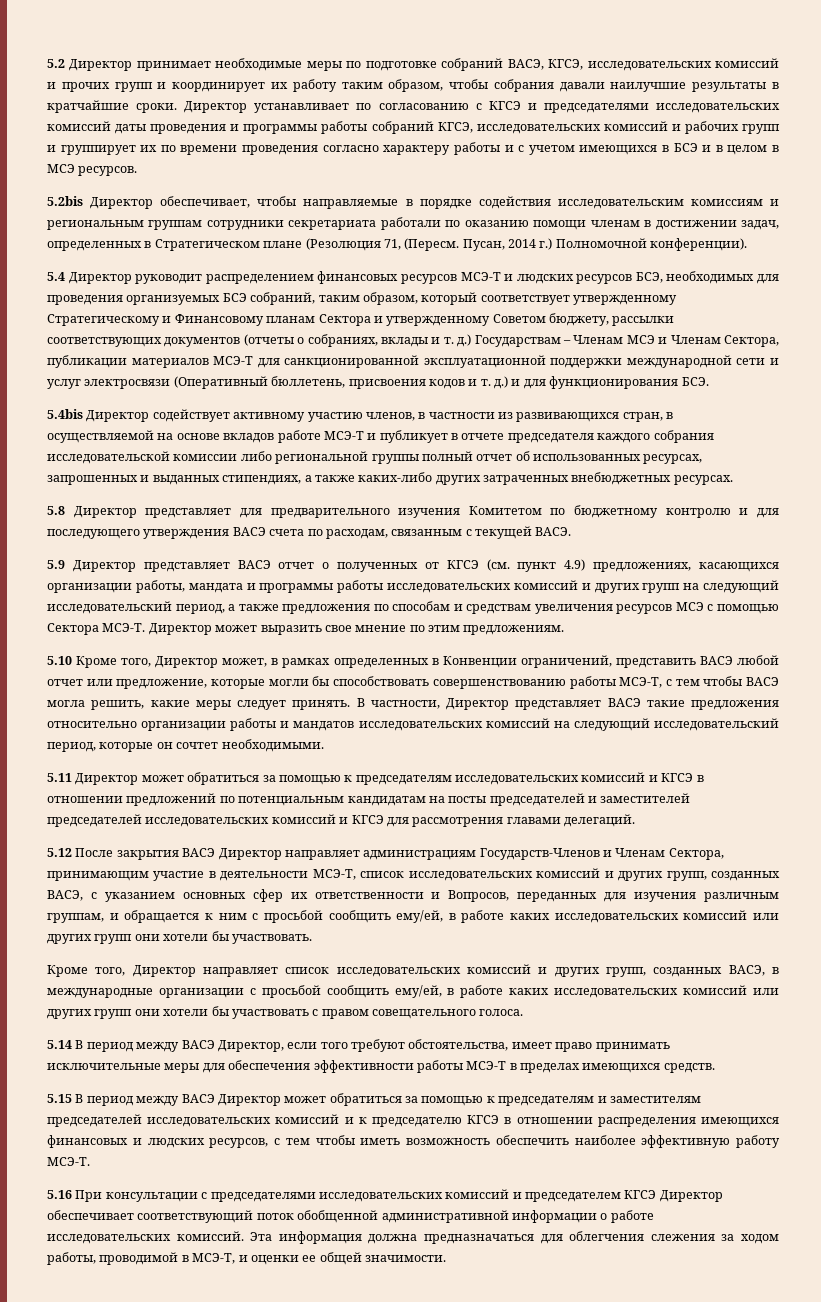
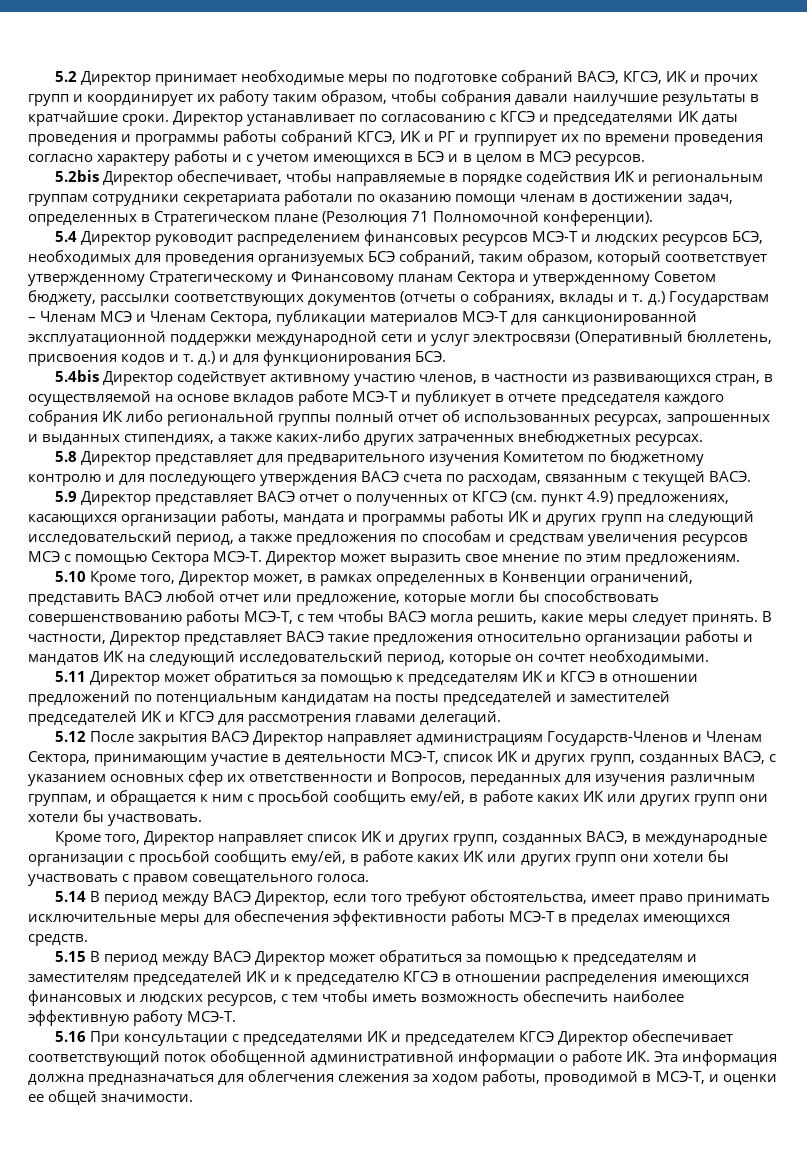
- 5.2 Директор принимает необходимые меры по подготовке собраний ВАСЭ, КГСЭ, исследовательских комиссий и прочих групп и координирует их работу таким образом, чтобы собрания давали наилучшие результаты в кратчайшие сроки.
+ 5.2 Директор принимает необходимые меры по подготовке собраний ВАСЭ, КГСЭ, ИК и прочих групп и координирует их работу таким образом, чтобы собрания давали наилучшие результаты в кратчайшие сроки.
- Директор устанавливает по согласованию с КГСЭ и председателями исследовательских комиссий даты проведения и программы работы собраний КГСЭ, исследовательских комиссий и рабочих групп и группирует их по времени проведения согласно характеру работы и с учетом имеющихся в БСЭ и в целом в МСЭ ресурсов.
+ Директор устанавливает по согласованию с КГСЭ и председателями ИК даты проведения и программы работы собраний КГСЭ, ИК и РГ и группирует их по времени проведения согласно характеру работы и с учетом имеющихся в БСЭ и в целом в МСЭ ресурсов.
- 5.2bis Директор обеспечивает, чтобы направляемые в порядке содействия исследовательским комиссиям и региональным группам сотрудники секретариата работали по оказанию помощи членам в достижении задач, определенных в Стратегическом плане (Резолюция 71, (Пересм. Пусан, 2014 г.) Полномочной конференции).
+ 5.2bis Директор обеспечивает, чтобы направляемые в порядке содействия ИК и региональным группам сотрудники секретариата работали по оказанию помощи членам в достижении задач, определенных в Стратегическом плане (Резолюция 71 Полномочной конференции).
- 5.4bis Директор содействует активному участию членов, в частности из развивающихся стран, в осуществляемой на основе вкладов работе МСЭ-T и публикует в отчете председателя каждого собрания исследовательской комиссии либо региональной группы полный отчет об использованных ресурсах, запрошенных и выданных стипендиях, а также каких-либо других затраченных внебюджетных ресурсах.
+ 5.4bis Директор содействует активному участию членов, в частности из развивающихся стран, в осуществляемой на основе вкладов работе МСЭ-T и публикует в отчете председателя каждого собрания ИК либо региональной группы полный отчет об использованных ресурсах, запрошенных и выданных стипендиях, а также каких-либо других затраченных внебюджетных ресурсах.
- 5.9 Директор представляет ВАСЭ отчет о полученных от КГСЭ (см. пункт 4.9) предложениях, касающихся организации работы, мандата и программы работы исследовательских комиссий и других групп на следующий исследовательский период, а также предложения по способам и средствам увеличения ресурсов МСЭ с помощью Сектора МСЭ-Т.
+ 5.9 Директор представляет ВАСЭ отчет о полученных от КГСЭ (см. пункт 4.9) предложениях, касающихся организации работы, мандата и программы работы ИК и других групп на следующий исследовательский период, а также предложения по способам и средствам увеличения ресурсов МСЭ с помощью Сектора МСЭ-Т.
- В частности, Директор представляет ВАСЭ такие предложения относительно организации работы и мандатов исследовательских комиссий на следующий исследовательский период, которые он сочтет необходимыми.
+ В частности, Директор представляет ВАСЭ такие предложения относительно организации работы и мандатов ИК на следующий исследовательский период, которые он сочтет необходимыми.
- 5.11 Директор может обратиться за помощью к председателям исследовательских комиссий и КГСЭ в отношении предложений по потенциальным кандидатам на посты председателей и заместителей председателей исследовательских комиссий и КГСЭ для рассмотрения главами делегаций.
+ 5.11 Директор может обратиться за помощью к председателям ИК и КГСЭ в отношении предложений по потенциальным кандидатам на посты председателей и заместителей председателей ИК и КГСЭ для рассмотрения главами делегаций.
- 5.12 После закрытия ВАСЭ Директор направляет администрациям Государств-Членов и Членам Сектора, принимающим участие в деятельности МСЭ-Т, список исследовательских комиссий и других групп, созданных ВАСЭ, с указанием основных сфер их ответственности и Вопросов, переданных для изучения различным группам, и обращается к ним с просьбой сообщить ему/ей, в работе каких исследовательских комиссий или других групп они хотели бы участвовать.
+ 5.12 После закрытия ВАСЭ Директор направляет администрациям Государств-Членов и Членам Сектора, принимающим участие в деятельности МСЭ-Т, список ИК и других групп, созданных ВАСЭ, с указанием основных сфер их ответственности и Вопросов, переданных для изучения различным группам, и обращается к ним с просьбой сообщить ему/ей, в работе каких ИК или других групп они хотели бы участвовать.
- Кроме того, Директор направляет список исследовательских комиссий и других групп, созданных ВАСЭ, в международные организации с просьбой сообщить ему/ей, в работе каких исследовательских комиссий или других групп они хотели бы участвовать с правом совещательного голоса.
+ Кроме того, Директор направляет список ИК и других групп, созданных ВАСЭ, в международные организации с просьбой сообщить ему/ей, в работе каких ИК или других групп они хотели бы участвовать с правом совещательного голоса.
- 5.15 В период между ВАСЭ Директор может обратиться за помощью к председателям и заместителям председателей исследовательских комиссий и к председателю КГСЭ в отношении распределения имеющихся финансовых и людских ресурсов, с тем чтобы иметь возможность обеспечить наиболее эффективную работу МСЭ-Т.
+ 5.15 В период между ВАСЭ Директор может обратиться за помощью к председателям и заместителям председателей ИК и к председателю КГСЭ в отношении распределения имеющихся финансовых и людских ресурсов, с тем чтобы иметь возможность обеспечить наиболее эффективную работу МСЭ-Т.
- 5.16 При консультации с председателями исследовательских комиссий и председателем КГСЭ Директор обеспечивает соответствующий поток обобщенной административной информации о работе исследовательских комиссий. Эта информация должна предназначаться для облегчения слежения за ходом работы, проводимой в МСЭ-Т, и оценки ее общей значимости.
+ 5.16 При консультации с председателями ИК и председателем КГСЭ Директор обеспечивает соответствующий поток обобщенной административной информации о работе ИК. Эта информация должна предназначаться для облегчения слежения за ходом работы, проводимой в МСЭ-Т, и оценки ее общей значимости.

